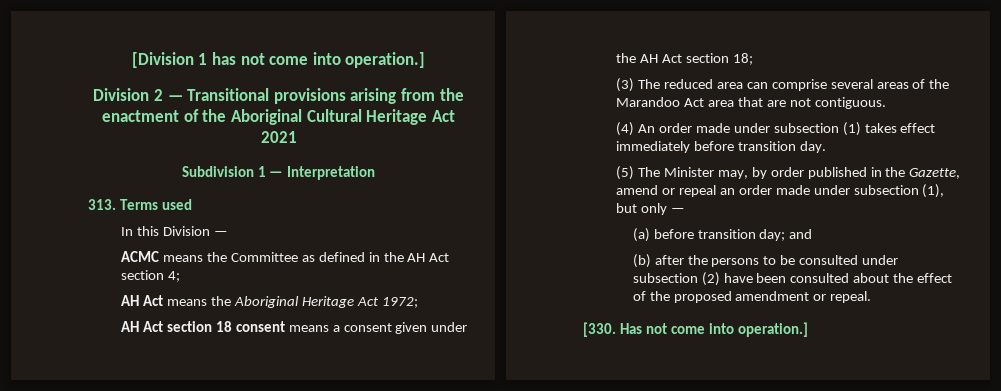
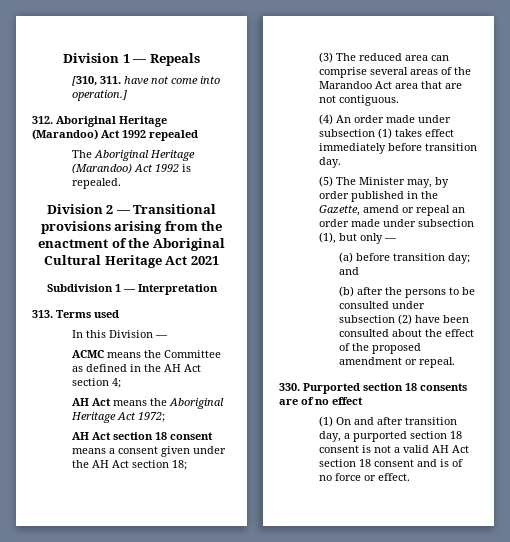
- [Division 1 has not come into operation.]
+ Division 1 — Repeals
+ [310, 311. have not come into operation.]
+ 312. Aboriginal Heritage (Marandoo) Act 1992 repealed
+ The Aboriginal Heritage (Marandoo) Act 1992 is repealed.
- [330. Has not come into operation.]
+ 330. Purported section 18 consents are of no effect
+ (1) On and after transition day, a purported section 18 consent is not a valid AH Act section 18 consent and is of no force or effect.

